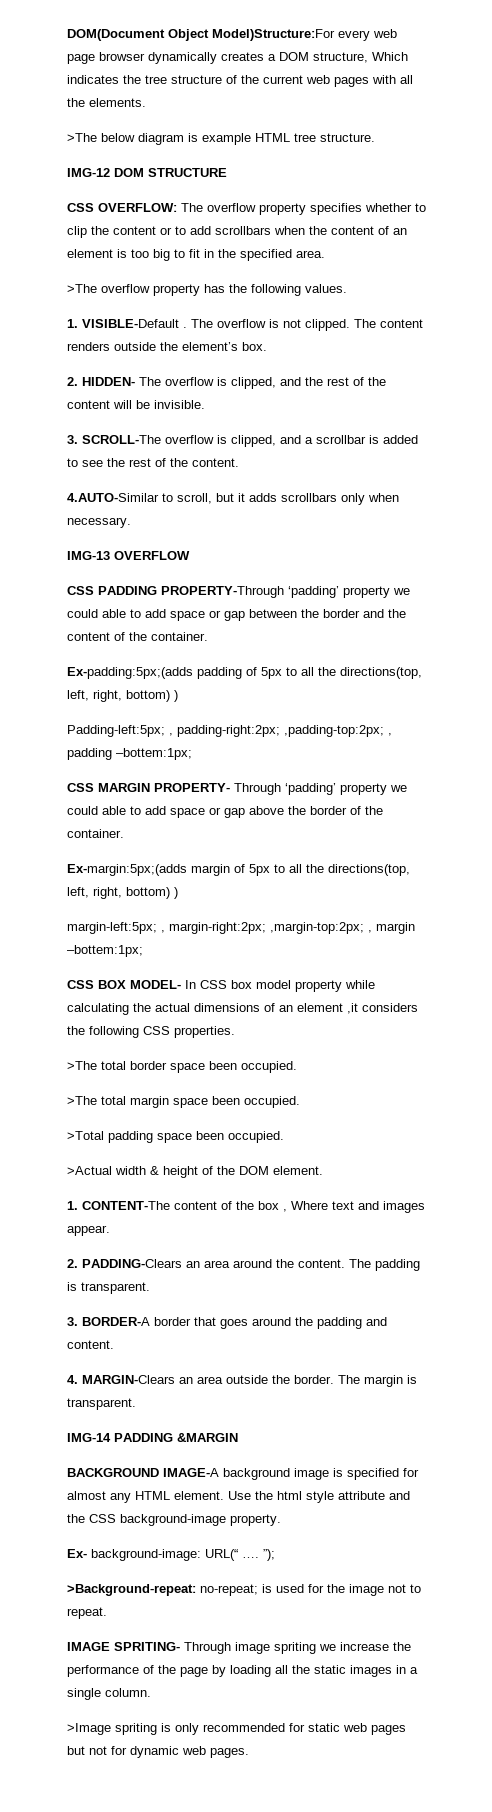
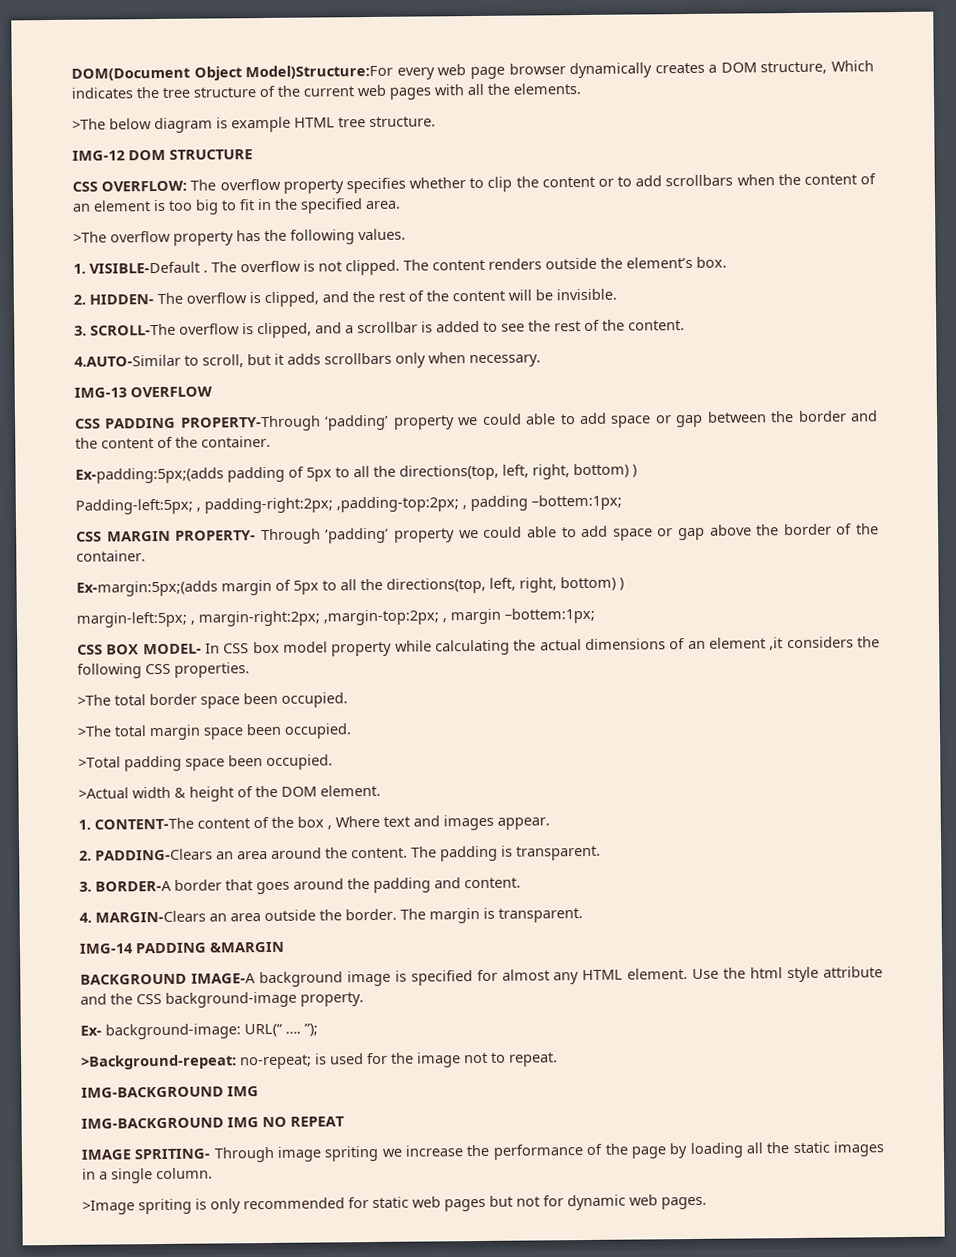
  >Background-repeat: no-repeat; is used for the image not to repeat.
+ IMG-BACKGROUND IMG
+ IMG-BACKGROUND IMG NO REPEAT

